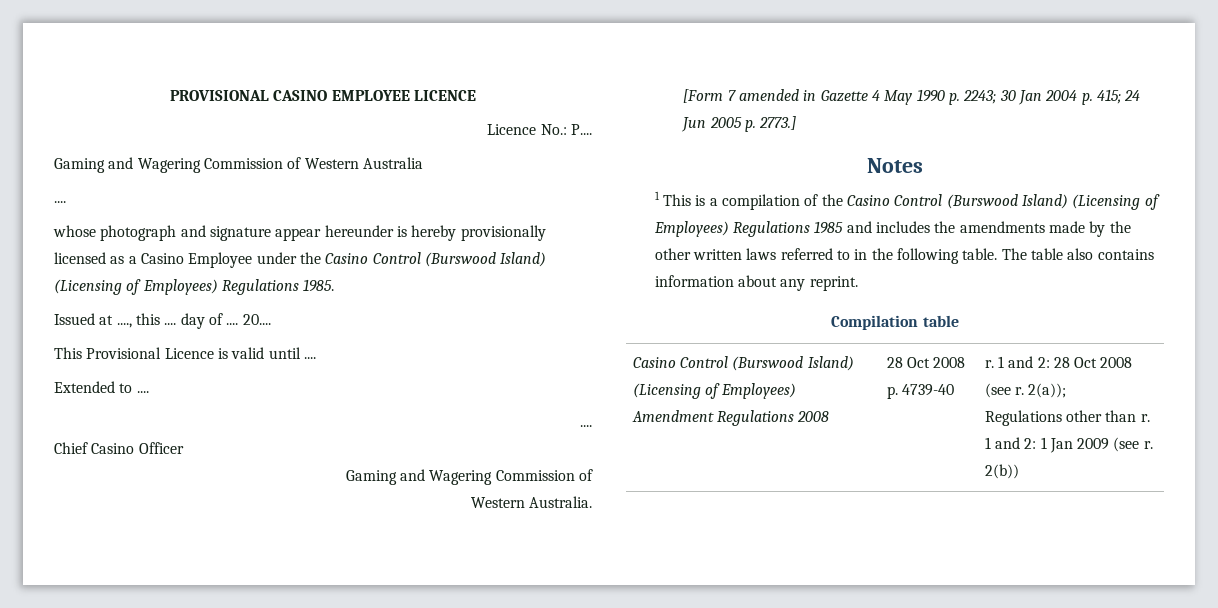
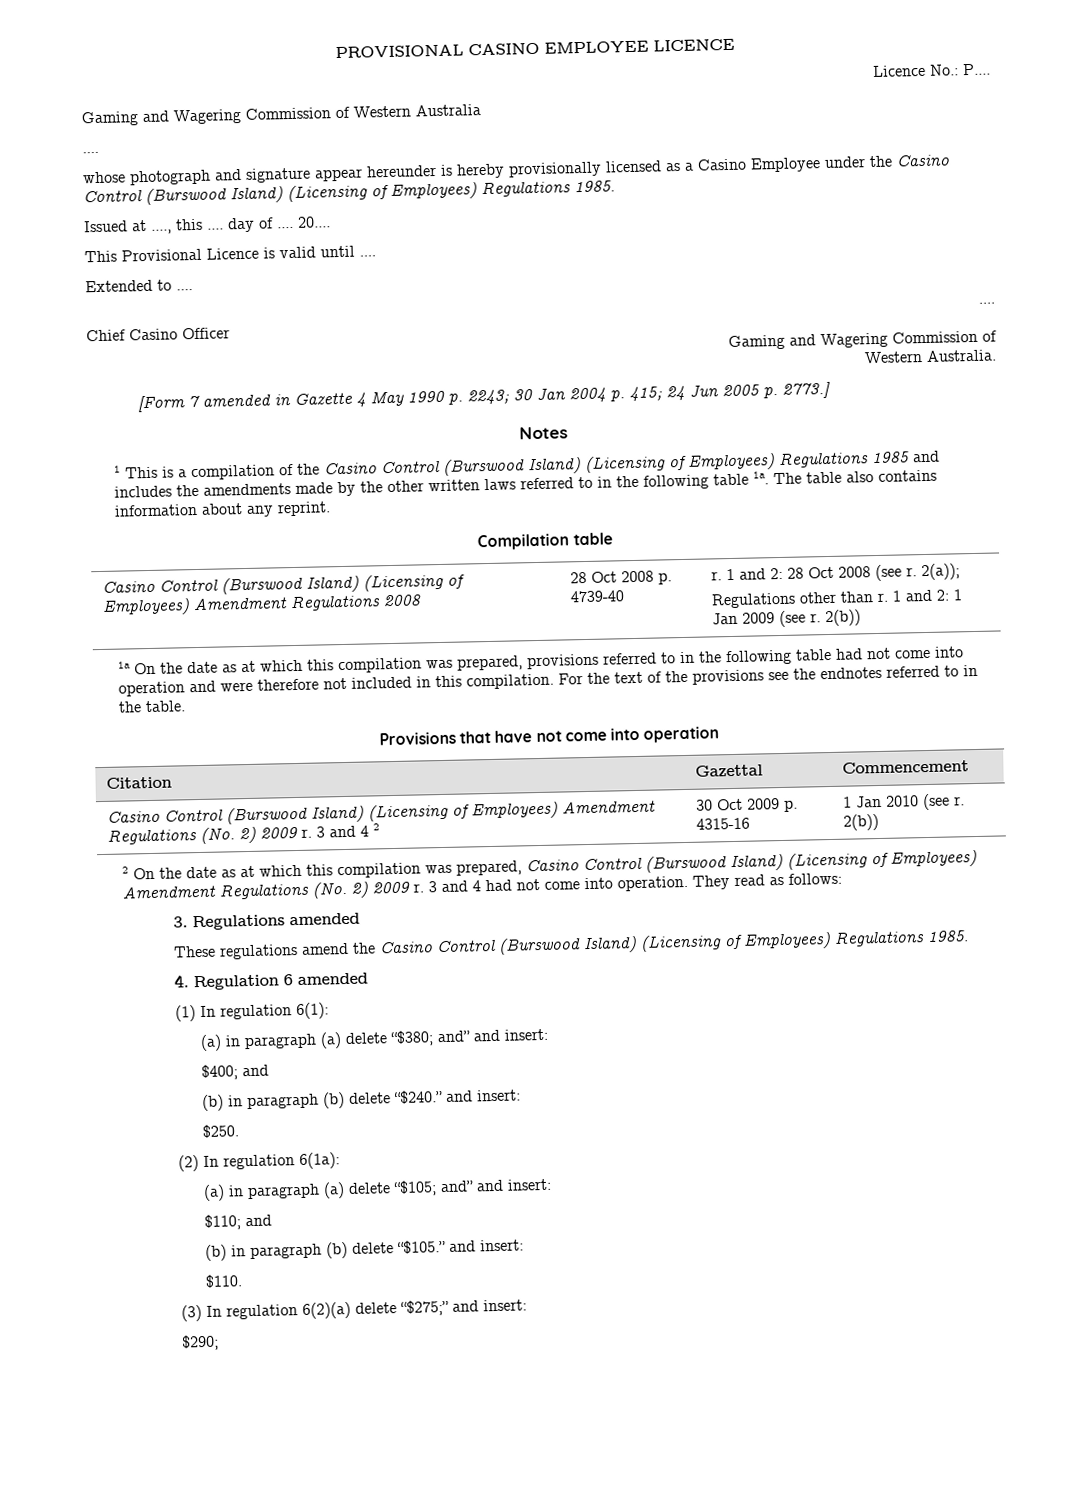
- 1 This is a compilation of the Casino Control (Burswood Island) (Licensing of Employees) Regulations 1985 and includes the amendments made by the other written laws referred to in the following table.
+ 1 This is a compilation of the Casino Control (Burswood Island) (Licensing of Employees) Regulations 1985 and includes the amendments made by the other written laws referred to in the following table 1a.
+ 1a On the date as at which this compilation was prepared, provisions referred to in the following table had not come into operation and were therefore not included in this compilation. For the text of the provisions see the endnotes referred to in the table.
+ Provisions that have not come into operation
+ Citation | Gazettal | Commencement
+ Casino Control (Burswood Island) (Licensing of Employees) Amendment Regulations (No. 2) 2009 r. 3 and 4 2 | 30 Oct 2009 p. 4315-16 | 1 Jan 2010 (see r. 2(b))
+ 2 On the date as at which this compilation was prepared, Casino Control (Burswood Island) (Licensing of Employees) Amendment Regulations (No. 2) 2009 r. 3 and 4 had not come into operation. They read as follows:
+ 3. Regulations amended
+ These regulations amend the Casino Control (Burswood Island) (Licensing of Employees) Regulations 1985.
+ 4. Regulation 6 amended
+ (1) In regulation 6(1):
+ (a) in paragraph (a) delete “$380; and” and insert:
+ $400; and
+ (b) in paragraph (b) delete “$240.” and insert:
+ $250.
+ (2) In regulation 6(1a):
+ (a) in paragraph (a) delete “$105; and” and insert:
+ $110; and
+ (b) in paragraph (b) delete “$105.” and insert:
+ $110.
+ (3) In regulation 6(2)(a) delete “$275;” and insert:
+ $290;

